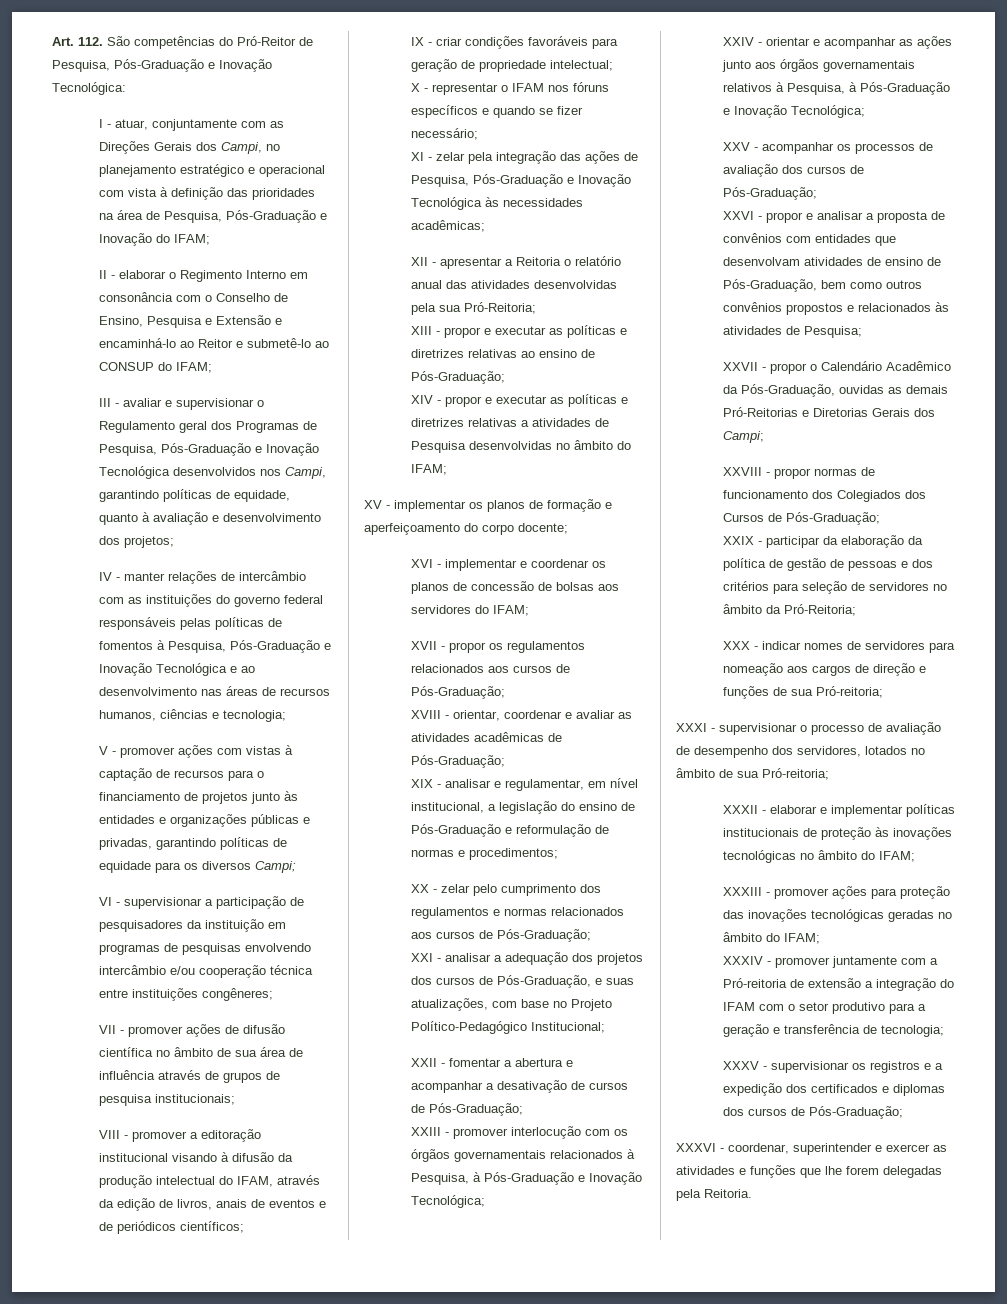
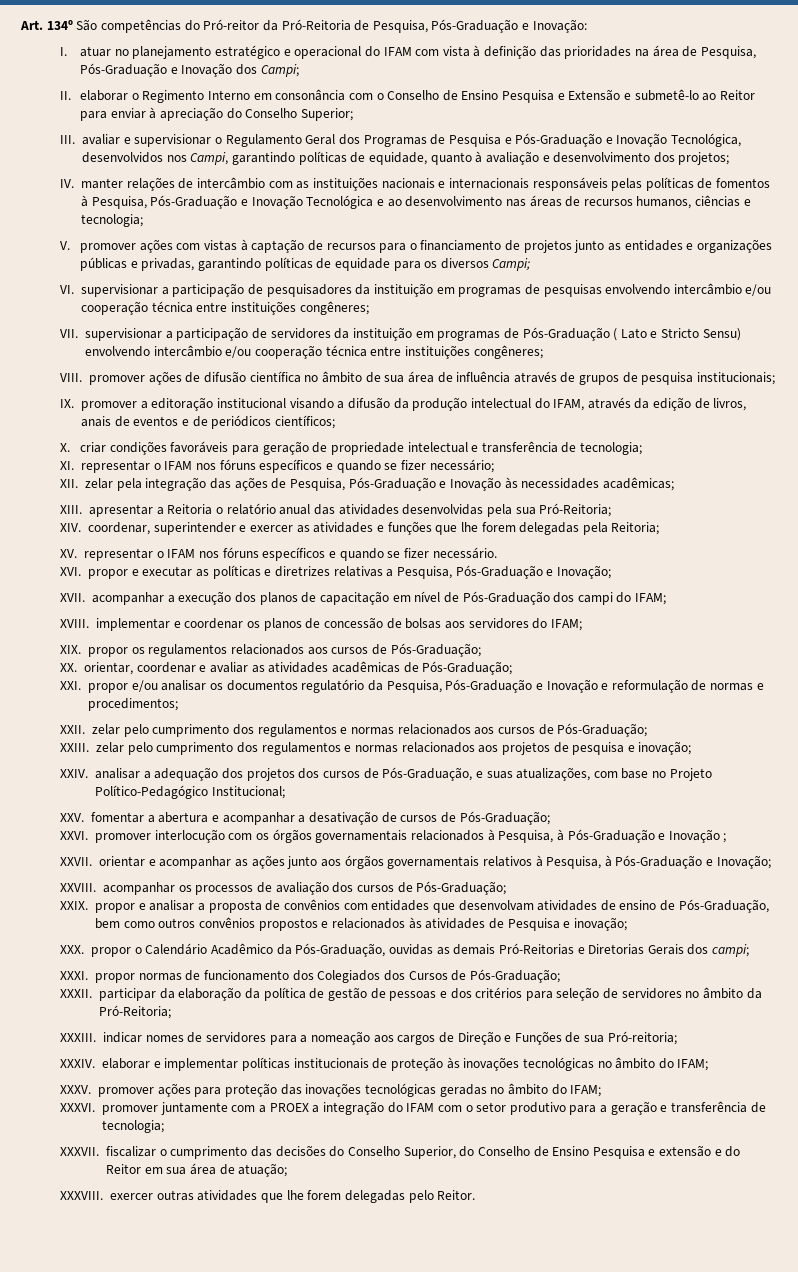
- Art. 112. São competências do Pró-Reitor de Pesquisa, Pós-Graduação e Inovação Tecnológica:
- I - atuar, conjuntamente com as Direções Gerais dos Campi, no planejamento estratégico e operacional com vista à definição das prioridades na área de Pesquisa, Pós-Graduação e Inovação do IFAM;
- II - elaborar o Regimento Interno em consonância com o Conselho de Ensino, Pesquisa e Extensão e encaminhá-lo ao Reitor e submetê-lo ao CONSUP do IFAM;
- III - avaliar e supervisionar o Regulamento geral dos Programas de Pesquisa, Pós-Graduação e Inovação Tecnológica desenvolvidos nos Campi, garantindo políticas de equidade, quanto à avaliação e desenvolvimento dos projetos;
+ Art. 134º São competências do Pró-reitor da Pró-Reitoria de Pesquisa, Pós-Graduação e Inovação:
+ I. atuar no planejamento estratégico e operacional do IFAM com vista à definição das prioridades na área de Pesquisa, Pós-Graduação e Inovação dos Campi;
+ II. elaborar o Regimento Interno em consonância com o Conselho de Ensino Pesquisa e Extensão e submetê-lo ao Reitor para enviar à apreciação do Conselho Superior;
+ III. avaliar e supervisionar o Regulamento Geral dos Programas de Pesquisa e Pós-Graduação e Inovação Tecnológica, desenvolvidos nos Campi, garantindo políticas de equidade, quanto à avaliação e desenvolvimento dos projetos;
- IV - manter relações de intercâmbio com as instituições do governo federal responsáveis pelas políticas de fomentos à Pesquisa, Pós-Graduação e Inovação Tecnológica e ao desenvolvimento nas áreas de recursos humanos, ciências e tecnologia;
+ IV. manter relações de intercâmbio com as instituições nacionais e internacionais responsáveis pelas políticas de fomentos à Pesquisa, Pós-Graduação e Inovação Tecnológica e ao desenvolvimento nas áreas de recursos humanos, ciências e tecnologia;
- V - promover ações com vistas à captação de recursos para o financiamento de projetos junto às entidades e organizações públicas e privadas, garantindo políticas de equidade para os diversos Campi;
+ V. promover ações com vistas à captação de recursos para o financiamento de projetos junto as entidades e organizações públicas e privadas, garantindo políticas de equidade para os diversos Campi;
- VI - supervisionar a participação de pesquisadores da instituição em programas de pesquisas envolvendo intercâmbio e/ou cooperação técnica entre instituições congêneres;
+ VI. supervisionar a participação de pesquisadores da instituição em programas de pesquisas envolvendo intercâmbio e/ou cooperação técnica entre instituições congêneres;
- VII - promover ações de difusão científica no âmbito de sua área de influência através de grupos de pesquisa institucionais;
+ VII. supervisionar a participação de servidores da instituição em programas de Pós-Graduação ( Lato e Stricto Sensu) envolvendo intercâmbio e/ou cooperação técnica entre instituições congêneres;
+ VIII. promover ações de difusão científica no âmbito de sua área de influência através de grupos de pesquisa institucionais;
- VIII - promover a editoração institucional visando à difusão da produção intelectual do IFAM, através da edição de livros, anais de eventos e de periódicos científicos;
+ IX. promover a editoração institucional visando a difusão da produção intelectual do IFAM, através da edição de livros, anais de eventos e de periódicos científicos;
- IX - criar condições favoráveis para geração de propriedade intelectual;
- X - representar o IFAM nos fóruns específicos e quando se fizer necessário;
+ X. criar condições favoráveis para geração de propriedade intelectual e transferência de tecnologia;
+ XI. representar o IFAM nos fóruns específicos e quando se fizer necessário;
- XI - zelar pela integração das ações de Pesquisa, Pós-Graduação e Inovação Tecnológica às necessidades acadêmicas;
+ XII. zelar pela integração das ações de Pesquisa, Pós-Graduação e Inovação às necessidades acadêmicas;
- XII - apresentar a Reitoria o relatório anual das atividades desenvolvidas pela sua Pró-Reitoria;
+ XIII. apresentar a Reitoria o relatório anual das atividades desenvolvidas pela sua Pró-Reitoria;
- XIII - propor e executar as políticas e diretrizes relativas ao ensino de Pós-Graduação;
- XIV - propor e executar as políticas e diretrizes relativas a atividades de Pesquisa desenvolvidas no âmbito do IFAM;
- XV - implementar os planos de formação e aperfeiçoamento do corpo docente;
- XVI - implementar e coordenar os planos de concessão de bolsas aos servidores do IFAM;
+ XIV. coordenar, superintender e exercer as atividades e funções que lhe forem delegadas pela Reitoria;
+ XV. representar o IFAM nos fóruns específicos e quando se fizer necessário.
+ XVI. propor e executar as políticas e diretrizes relativas a Pesquisa, Pós-Graduação e Inovação;
+ XVII. acompanhar a execução dos planos de capacitação em nível de Pós-Graduação dos campi do IFAM;
+ XVIII. implementar e coordenar os planos de concessão de bolsas aos servidores do IFAM;
- XVII - propor os regulamentos relacionados aos cursos de Pós-Graduação;
+ XIX. propor os regulamentos relacionados aos cursos de Pós-Graduação;
- XVIII - orientar, coordenar e avaliar as atividades acadêmicas de Pós-Graduação;
+ XX. orientar, coordenar e avaliar as atividades acadêmicas de Pós-Graduação;
- XIX - analisar e regulamentar, em nível institucional, a legislação do ensino de Pós-Graduação e reformulação de normas e procedimentos;
+ XXI. propor e/ou analisar os documentos regulatório da Pesquisa, Pós-Graduação e Inovação e reformulação de normas e procedimentos;
- XX - zelar pelo cumprimento dos regulamentos e normas relacionados aos cursos de Pós-Graduação;
+ XXII. zelar pelo cumprimento dos regulamentos e normas relacionados aos cursos de Pós-Graduação;
- XXI - analisar a adequação dos projetos dos cursos de Pós-Graduação, e suas atualizações, com base no Projeto Político-Pedagógico Institucional;
+ XXIII. zelar pelo cumprimento dos regulamentos e normas relacionados aos projetos de pesquisa e inovação;
+ XXIV. analisar a adequação dos projetos dos cursos de Pós-Graduação, e suas atualizações, com base no Projeto Político-Pedagógico Institucional;
- XXII - fomentar a abertura e acompanhar a desativação de cursos de Pós-Graduação;
+ XXV. fomentar a abertura e acompanhar a desativação de cursos de Pós-Graduação;
- XXIII - promover interlocução com os órgãos governamentais relacionados à Pesquisa, à Pós-Graduação e Inovação Tecnológica;
- XXIV - orientar e acompanhar as ações junto aos órgãos governamentais relativos à Pesquisa, à Pós-Graduação e Inovação Tecnológica;
- XXV - acompanhar os processos de avaliação dos cursos de Pós-Graduação;
+ XXVI. promover interlocução com os órgãos governamentais relacionados à Pesquisa, à Pós-Graduação e Inovação ;
+ XXVII. orientar e acompanhar as ações junto aos órgãos governamentais relativos à Pesquisa, à Pós-Graduação e Inovação;
+ XXVIII. acompanhar os processos de avaliação dos cursos de Pós-Graduação;
- XXVI - propor e analisar a proposta de convênios com entidades que desenvolvam atividades de ensino de Pós-Graduação, bem como outros convênios propostos e relacionados às atividades de Pesquisa;
- XXVII - propor o Calendário Acadêmico da Pós-Graduação, ouvidas as demais Pró-Reitorias e Diretorias Gerais dos Campi;
- XXVIII - propor normas de funcionamento dos Colegiados dos Cursos de Pós-Graduação;
+ XXIX. propor e analisar a proposta de convênios com entidades que desenvolvam atividades de ensino de Pós-Graduação, bem como outros convênios propostos e relacionados às atividades de Pesquisa e inovação;
+ XXX. propor o Calendário Acadêmico da Pós-Graduação, ouvidas as demais Pró-Reitorias e Diretorias Gerais dos campi;
+ XXXI. propor normas de funcionamento dos Colegiados dos Cursos de Pós-Graduação;
- XXIX - participar da elaboração da política de gestão de pessoas e dos critérios para seleção de servidores no âmbito da Pró-Reitoria;
+ XXXII. participar da elaboração da política de gestão de pessoas e dos critérios para seleção de servidores no âmbito da Pró-Reitoria;
- XXX - indicar nomes de servidores para nomeação aos cargos de direção e funções de sua Pró-reitoria;
- XXXI - supervisionar o processo de avaliação de desempenho dos servidores, lotados no âmbito de sua Pró-reitoria;
- XXXII - elaborar e implementar políticas institucionais de proteção às inovações tecnológicas no âmbito do IFAM;
+ XXXIII. indicar nomes de servidores para a nomeação aos cargos de Direção e Funções de sua Pró-reitoria;
+ XXXIV. elaborar e implementar políticas institucionais de proteção às inovações tecnológicas no âmbito do IFAM;
- XXXIII - promover ações para proteção das inovações tecnológicas geradas no âmbito do IFAM;
+ XXXV. promover ações para proteção das inovações tecnológicas geradas no âmbito do IFAM;
- XXXIV - promover juntamente com a Pró-reitoria de extensão a integração do IFAM com o setor produtivo para a geração e transferência de tecnologia;
+ XXXVI. promover juntamente com a PROEX a integração do IFAM com o setor produtivo para a geração e transferência de tecnologia;
- XXXV - supervisionar os registros e a expedição dos certificados e diplomas dos cursos de Pós-Graduação;
- XXXVI - coordenar, superintender e exercer as atividades e funções que lhe forem delegadas pela Reitoria.
+ XXXVII. fiscalizar o cumprimento das decisões do Conselho Superior, do Conselho de Ensino Pesquisa e extensão e do Reitor em sua área de atuação;
+ XXXVIII. exercer outras atividades que lhe forem delegadas pelo Reitor.

